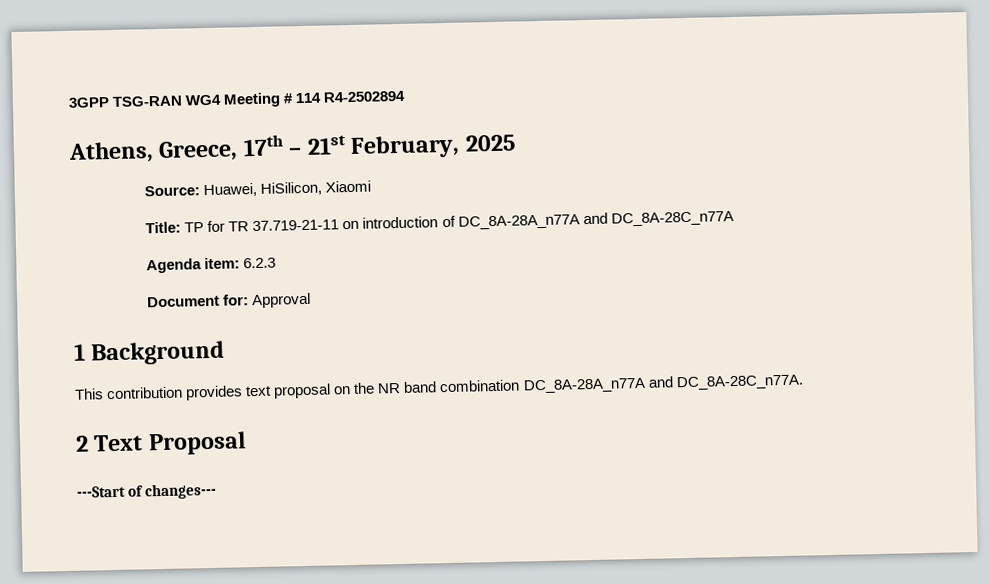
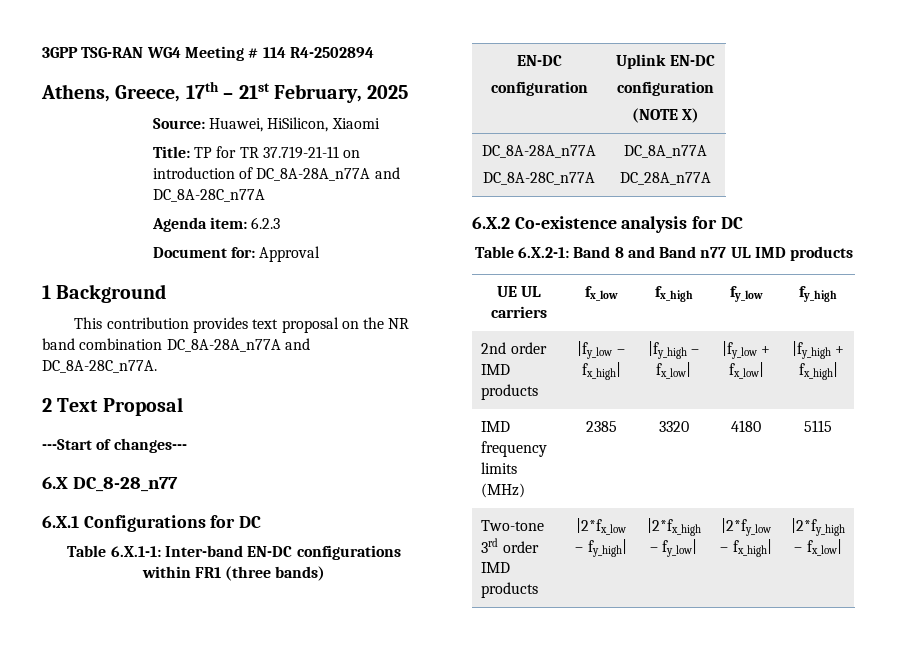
+ 6.X DC_8-28_n77
+ 6.X.1 Configurations for DC
+ Table 6.X.1-1: Inter-band EN-DC configurations within FR1 (three bands)
+ EN-DC
+ configuration | Uplink EN-DC
+ configuration
+ (NOTE X)
+ DC_8A-28A_n77A
+ DC_8A-28C_n77A | DC_8A_n77A
+ DC_28A_n77A
+ 6.X.2 Co-existence analysis for DC
+ Table 6.X.2-1: Band 8 and Band n77 UL IMD products
+ UE UL carriers | fx_low | fx_high | fy_low | fy_high
+ 2nd order IMD products | |fy_low – fx_high| | |fy_high – fx_low| | |fy_low + fx_low| | |fy_high + fx_high|
+ IMD frequency limits (MHz) | 2385 | 3320 | 4180 | 5115
+ Two-tone 3rd order IMD products | |2*fx_low – fy_high| | |2*fx_high – fy_low| | |2*fy_low – fx_high| | |2*fy_high – fx_low|

